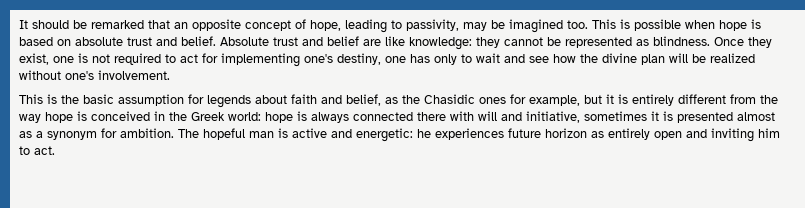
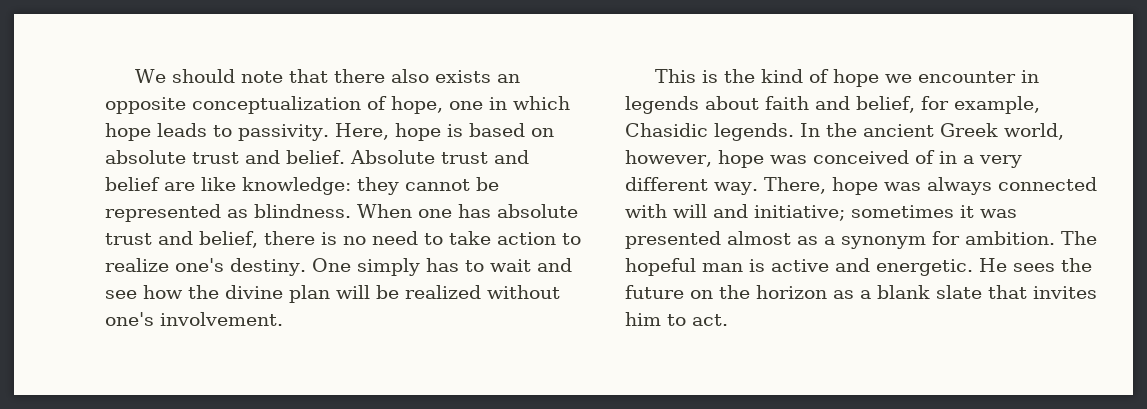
- It should be remarked that an opposite concept of hope, leading to passivity, may be imagined too. This is possible when hope is based on absolute trust and belief.
+ We should note that there also exists an opposite conceptualization of hope, one in which hope leads to passivity. Here, hope is based on absolute trust and belief.
- Once they exist, one is not required to act for implementing one's destiny, one has only to wait and see how the divine plan will be realized without one's involvement.
+ When one has absolute trust and belief, there is no need to take action to realize one's destiny. One simply has to wait and see how the divine plan will be realized without one's involvement.
- This is the basic assumption for legends about faith and belief, as the Chasidic ones for example, but it is entirely different from the way hope is conceived in the Greek world: hope is always connected there with will and initiative, sometimes it is presented almost as a synonym for ambition.
+ This is the kind of hope we encounter in legends about faith and belief, for example, Chasidic legends. In the ancient Greek world, however, hope was conceived of in a very different way. There, hope was always connected with will and initiative; sometimes it was presented almost as a synonym for ambition.
- The hopeful man is active and energetic: he experiences future horizon as entirely open and inviting him to act.
+ The hopeful man is active and energetic. He sees the future on the horizon as a blank slate that invites him to act.

